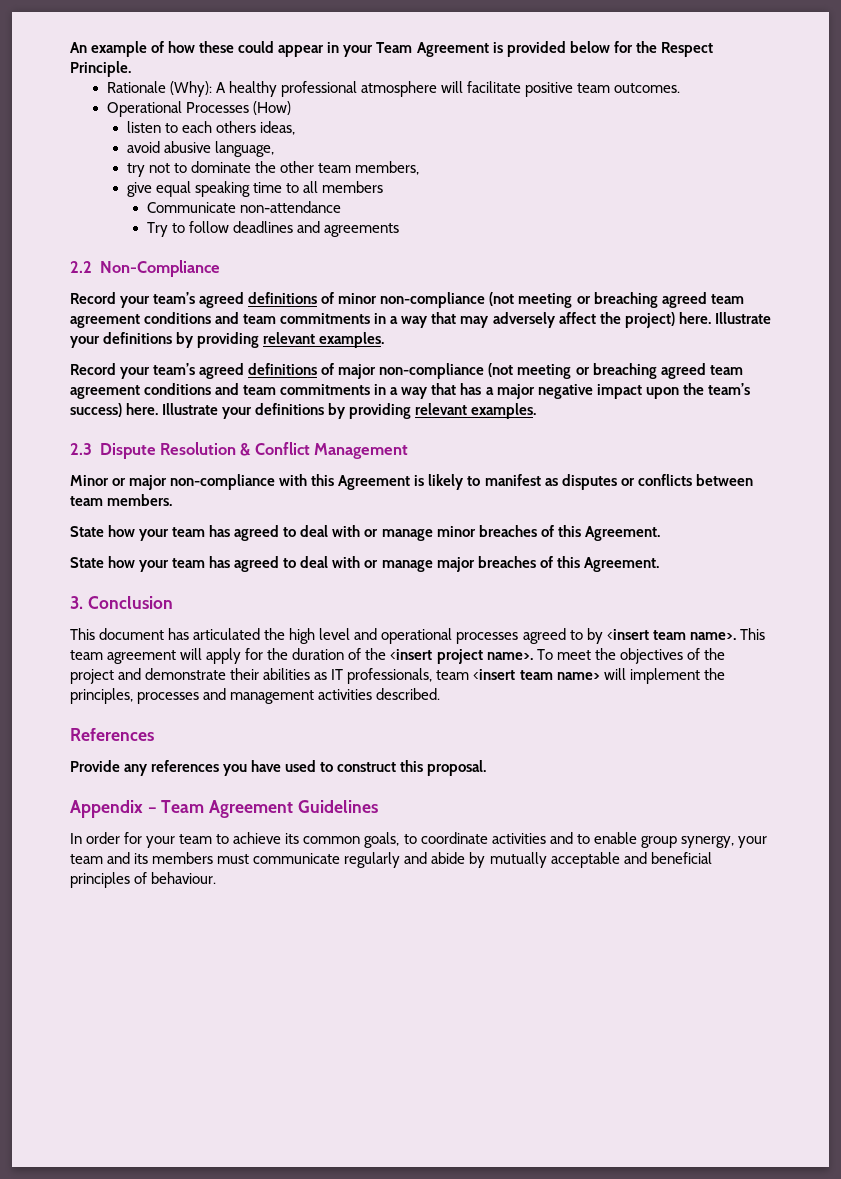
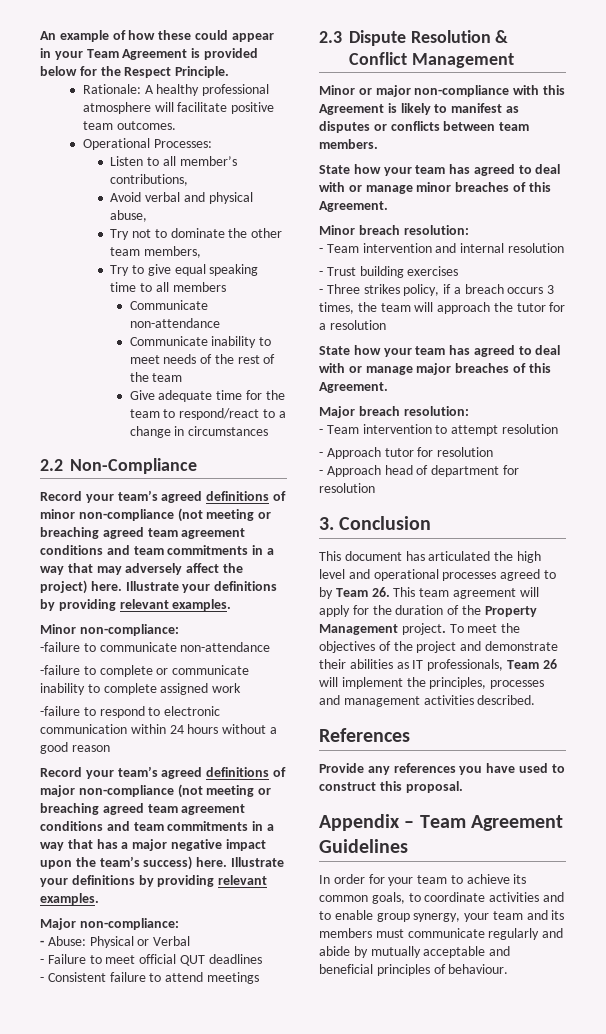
- Rationale (Why): A healthy professional atmosphere will facilitate positive team outcomes.
+ Rationale: A healthy professional atmosphere will facilitate positive team outcomes.
- Operational Processes (How)
- listen to each others ideas,
- avoid abusive language,
- try not to dominate the other team members,
+ Operational Processes:
+ Listen to all member’s contributions,
+ Avoid verbal and physical abuse,
+ Try not to dominate the other team members,
- give equal speaking time to all members
+ Try to give equal speaking time to all members
- Try to follow deadlines and agreements
+ Communicate inability to meet needs of the rest of the team
+ Give adequate time for the team to respond/react to a change in circumstances
+ Minor non-compliance:
+ -failure to communicate non-attendance
+ -failure to complete or communicate inability to complete assigned work
+ -failure to respond to electronic communication within 24 hours without a good reason
+ Major non-compliance:
+ - Abuse: Physical or Verbal
+ - Failure to meet official QUT deadlines
+ - Consistent failure to attend meetings
+ Minor breach resolution:
+ - Team intervention and internal resolution
+ - Trust building exercises
+ - Three strikes policy, if a breach occurs 3 times, the team will approach the tutor for a resolution
+ Major breach resolution:
+ - Team intervention to attempt resolution
+ - Approach tutor for resolution
+ - Approach head of department for resolution
- This document has articulated the high level and operational processes agreed to by <insert team name>. This team agreement will apply for the duration of the <insert project name>.
+ This document has articulated the high level and operational processes agreed to by Team 26. This team agreement will apply for the duration of the Property Management project.
- To meet the objectives of the project and demonstrate their abilities as IT professionals, team <insert team name> will implement the principles, processes and management activities described.
+ To meet the objectives of the project and demonstrate their abilities as IT professionals, Team 26 will implement the principles, processes and management activities described.

